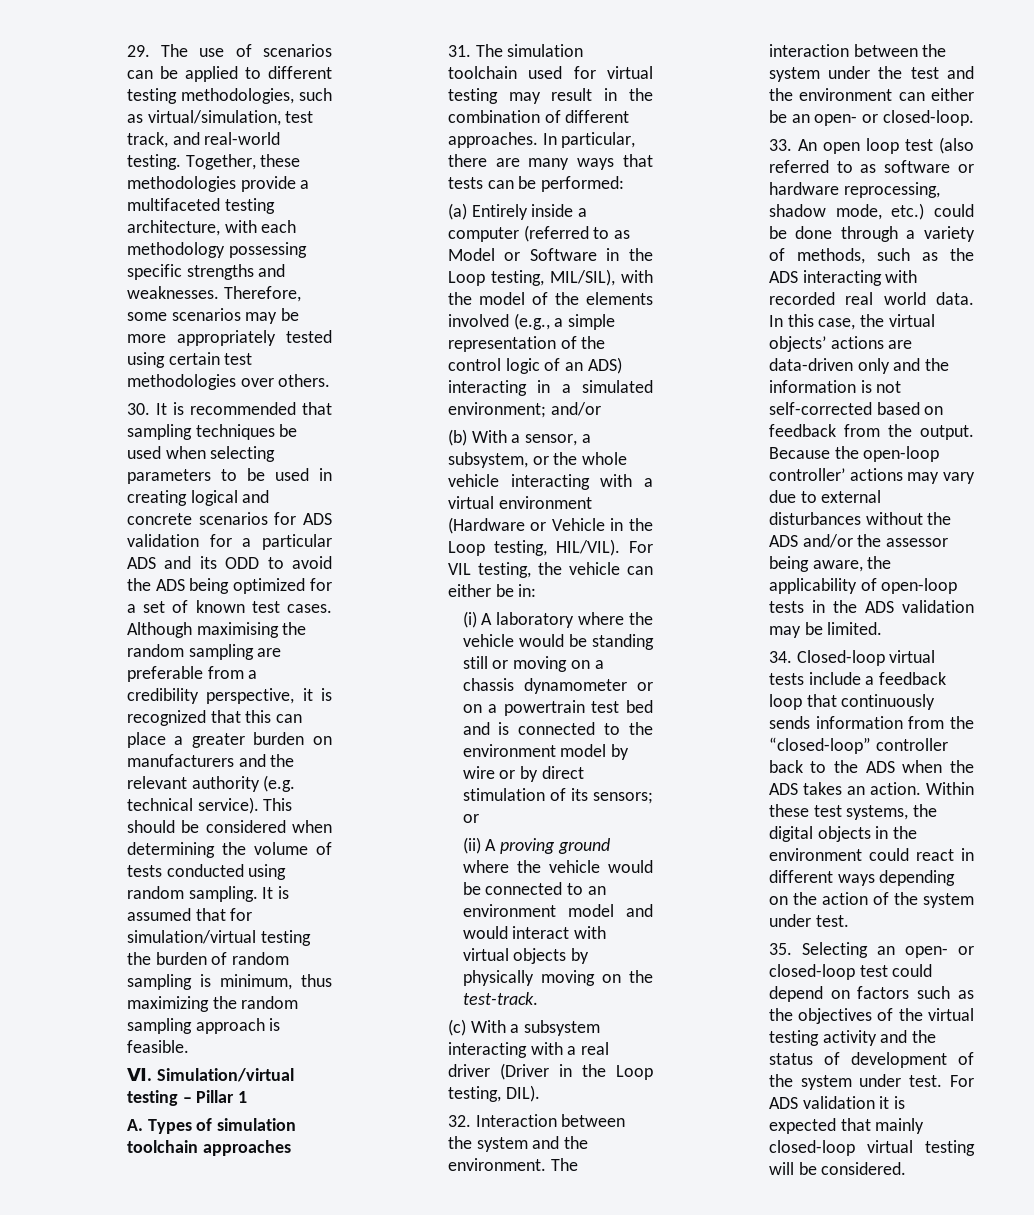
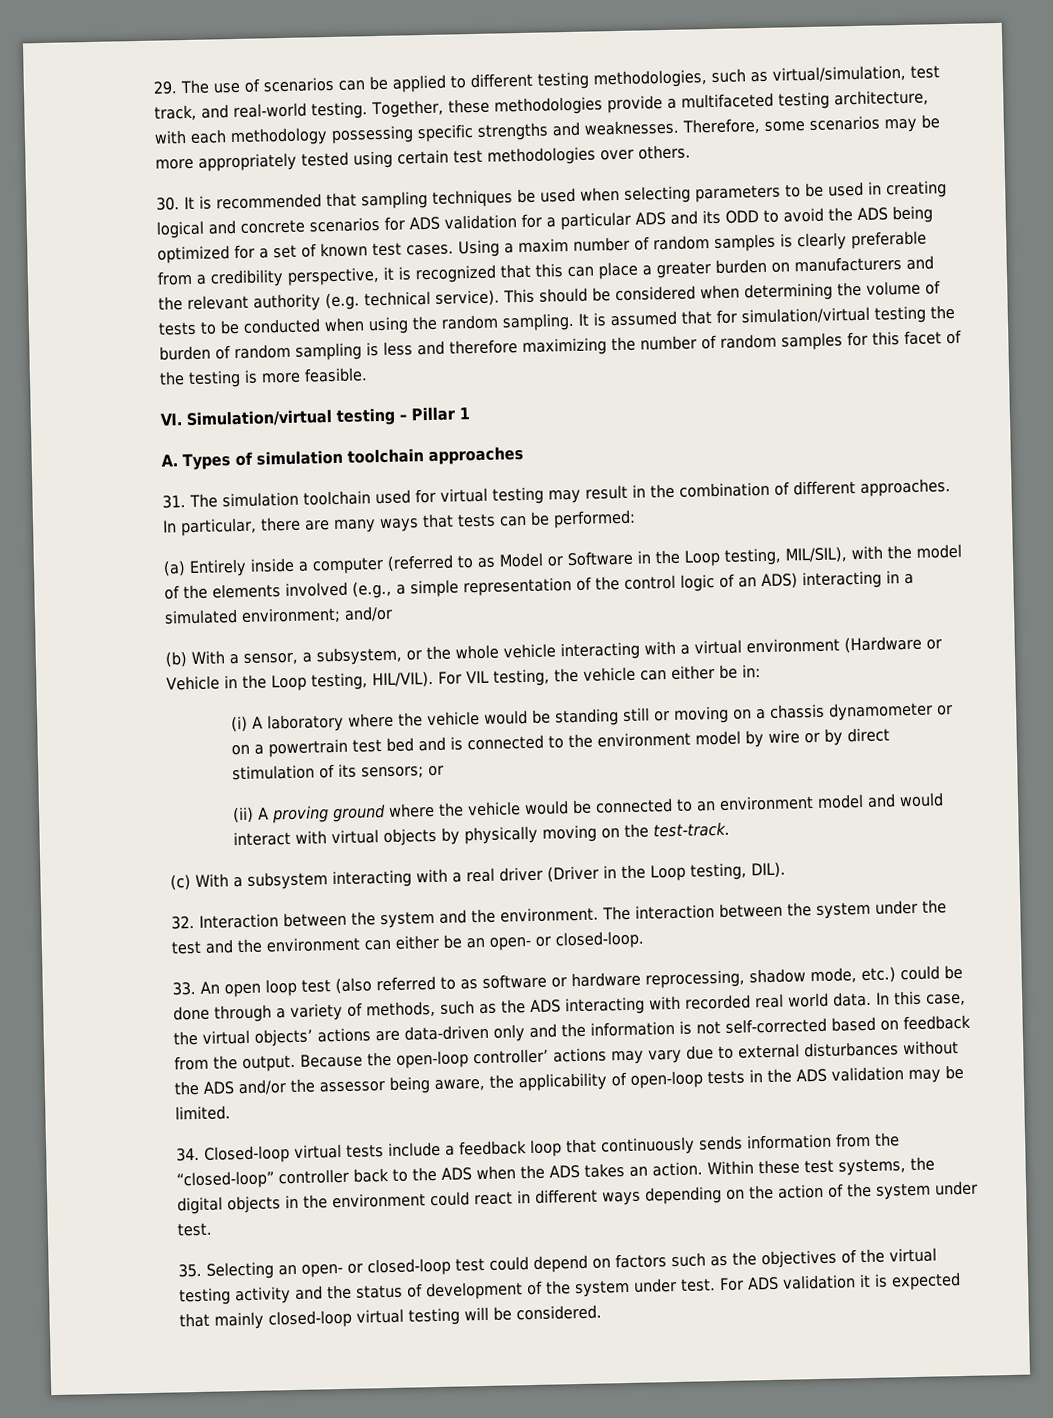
- Although maximising the random sampling are preferable from a credibility perspective, it is recognized that this can place a greater burden on manufacturers and the relevant authority (e.g. technical service).
+ Using a maxim number of random samples is clearly preferable from a credibility perspective, it is recognized that this can place a greater burden on manufacturers and the relevant authority (e.g. technical service).
- This should be considered when determining the volume of tests conducted using random sampling.
+ This should be considered when determining the volume of tests to be conducted when using the random sampling.
- It is assumed that for simulation/virtual testing the burden of random sampling is minimum, thus maximizing the random sampling approach is feasible.
+ It is assumed that for simulation/virtual testing the burden of random sampling is less and therefore maximizing the number of random samples for this facet of the testing is more feasible.

